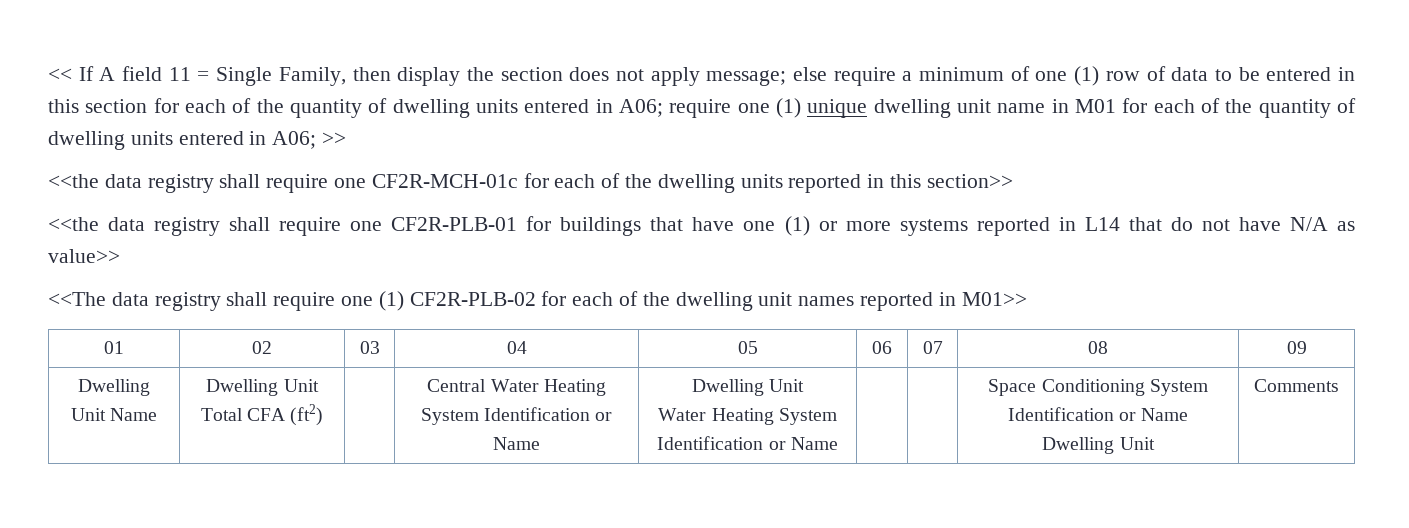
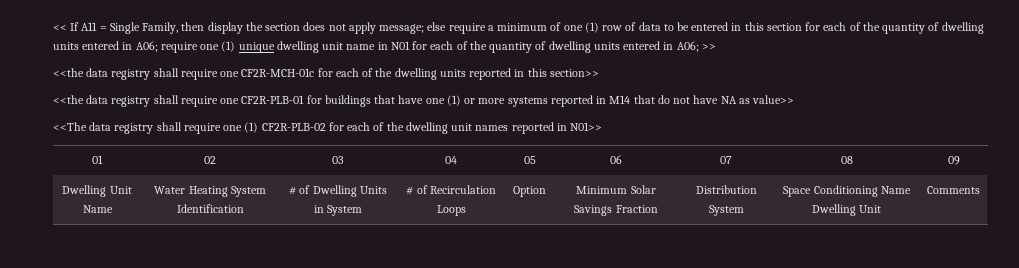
- << If A field 11 = Single Family, then display the section does not apply message; else require a minimum of one (1) row of data to be entered in this section for each of the quantity of dwelling units entered in A06; require one (1) unique dwelling unit name in M01 for each of the quantity of dwelling units entered in A06; >>
+ << If A11 = Single Family, then display the section does not apply message; else require a minimum of one (1) row of data to be entered in this section for each of the quantity of dwelling units entered in A06; require one (1) unique dwelling unit name in N01 for each of the quantity of dwelling units entered in A06; >>
- <<the data registry shall require one CF2R-PLB-01 for buildings that have one (1) or more systems reported in L14 that do not have N/A as value>>
+ <<the data registry shall require one CF2R-PLB-01 for buildings that have one (1) or more systems reported in M14 that do not have NA as value>>
- <<The data registry shall require one (1) CF2R-PLB-02 for each of the dwelling unit names reported in M01>>
+ <<The data registry shall require one (1) CF2R-PLB-02 for each of the dwelling unit names reported in N01>>
- Dwelling Unit Name | Dwelling Unit Total CFA (ft2) | | Central Water Heating System Identification or Name | Dwelling Unit
- Water Heating System Identification or Name | | | Space Conditioning System Identification or Name Dwelling Unit | Comments
+ Dwelling Unit Name | Water Heating System Identification | # of Dwelling Units in System | # of Recirculation Loops | Option | Minimum Solar Savings Fraction | Distribution System | Space Conditioning Name Dwelling Unit | Comments

